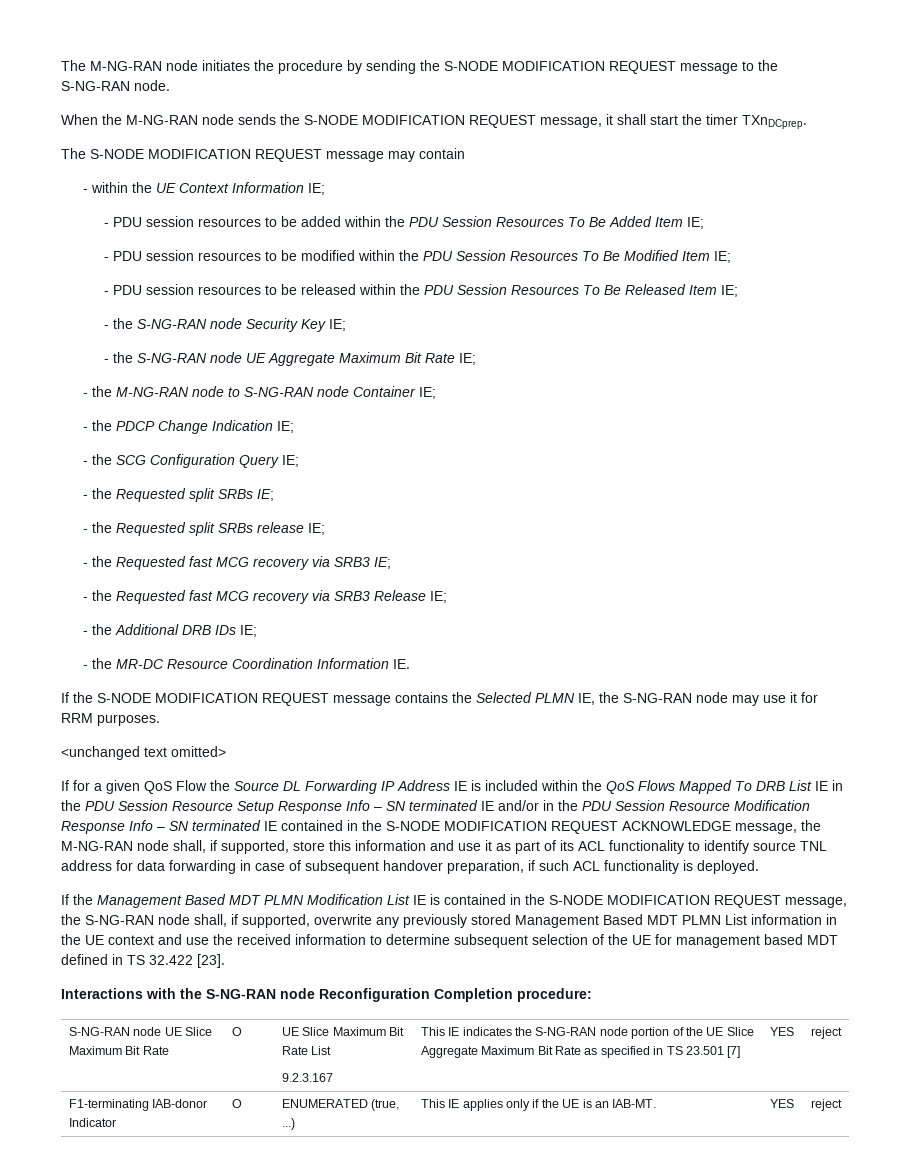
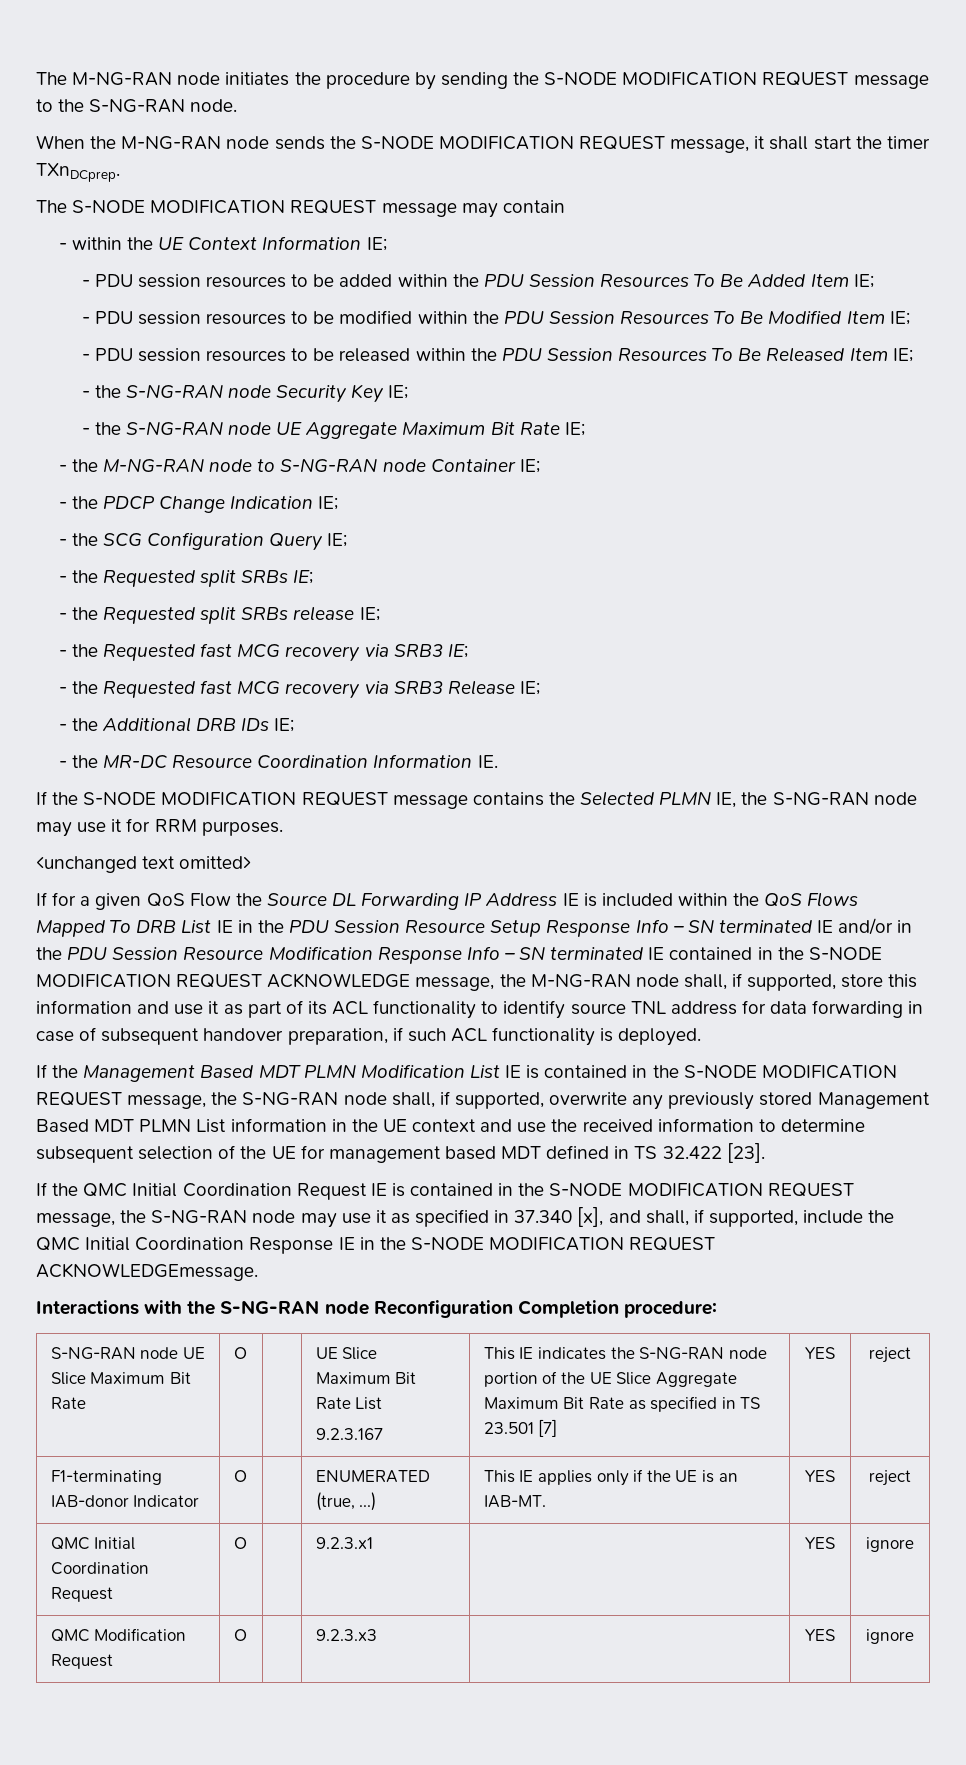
+ If the QMC Initial Coordination Request IE is contained in the S-NODE MODIFICATION REQUEST message, the S-NG-RAN node may use it as specified in 37.340 [x], and shall, if supported, include the QMC Initial Coordination Response IE in the S-NODE MODIFICATION REQUEST ACKNOWLEDGEmessage.
+ QMC Initial Coordination Request | O | | 9.2.3.x1 | | YES | ignore
+ QMC Modification Request | O | | 9.2.3.x3 | | YES | ignore

